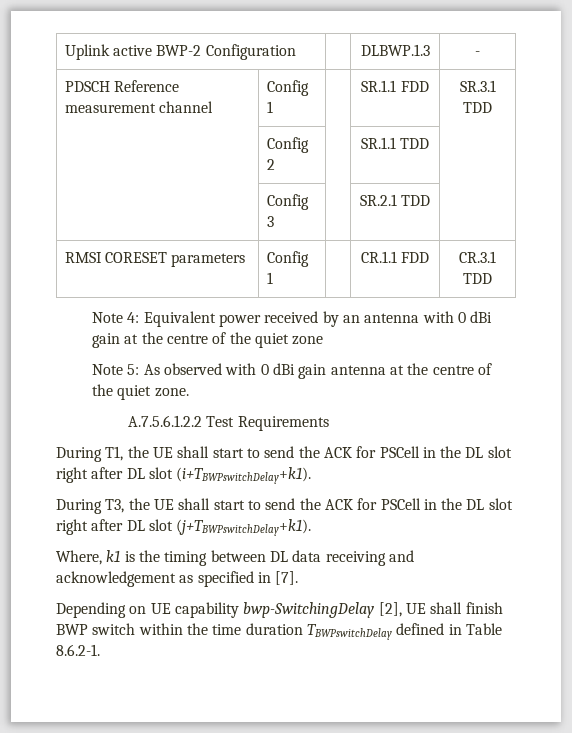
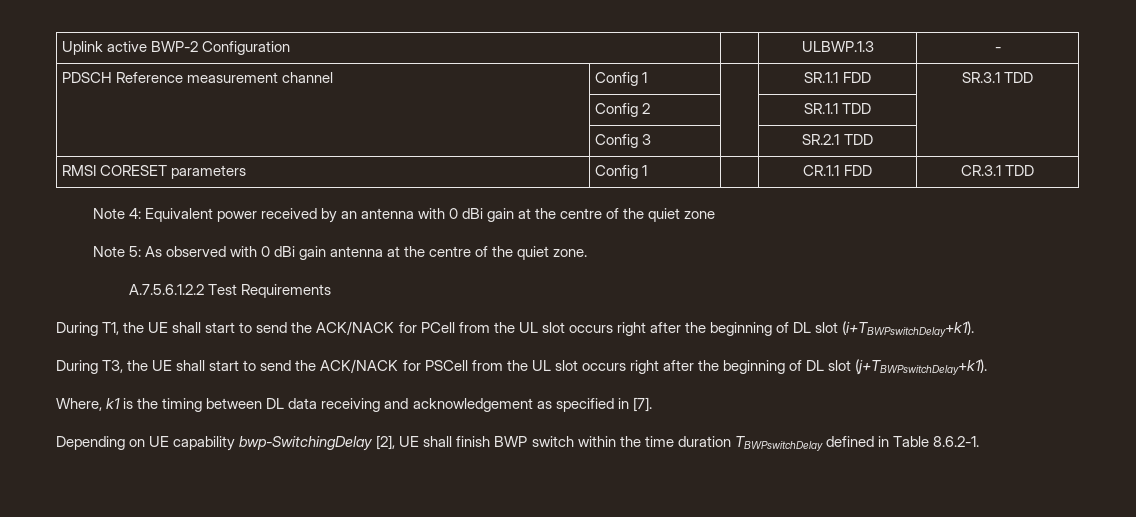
- Uplink active BWP-2 Configuration | | DLBWP.1.3 | -
+ Uplink active BWP-2 Configuration | | ULBWP.1.3 | -
- During T1, the UE shall start to send the ACK for PSCell in the DL slot right after DL slot (i+TBWPswitchDelay+k1).
+ During T1, the UE shall start to send the ACK/NACK for PCell from the UL slot occurs right after the beginning of DL slot (i+TBWPswitchDelay+k1).
- During T3, the UE shall start to send the ACK for PSCell in the DL slot right after DL slot (j+TBWPswitchDelay+k1).
+ During T3, the UE shall start to send the ACK/NACK for PSCell from the UL slot occurs right after the beginning of DL slot (j+TBWPswitchDelay+k1).

